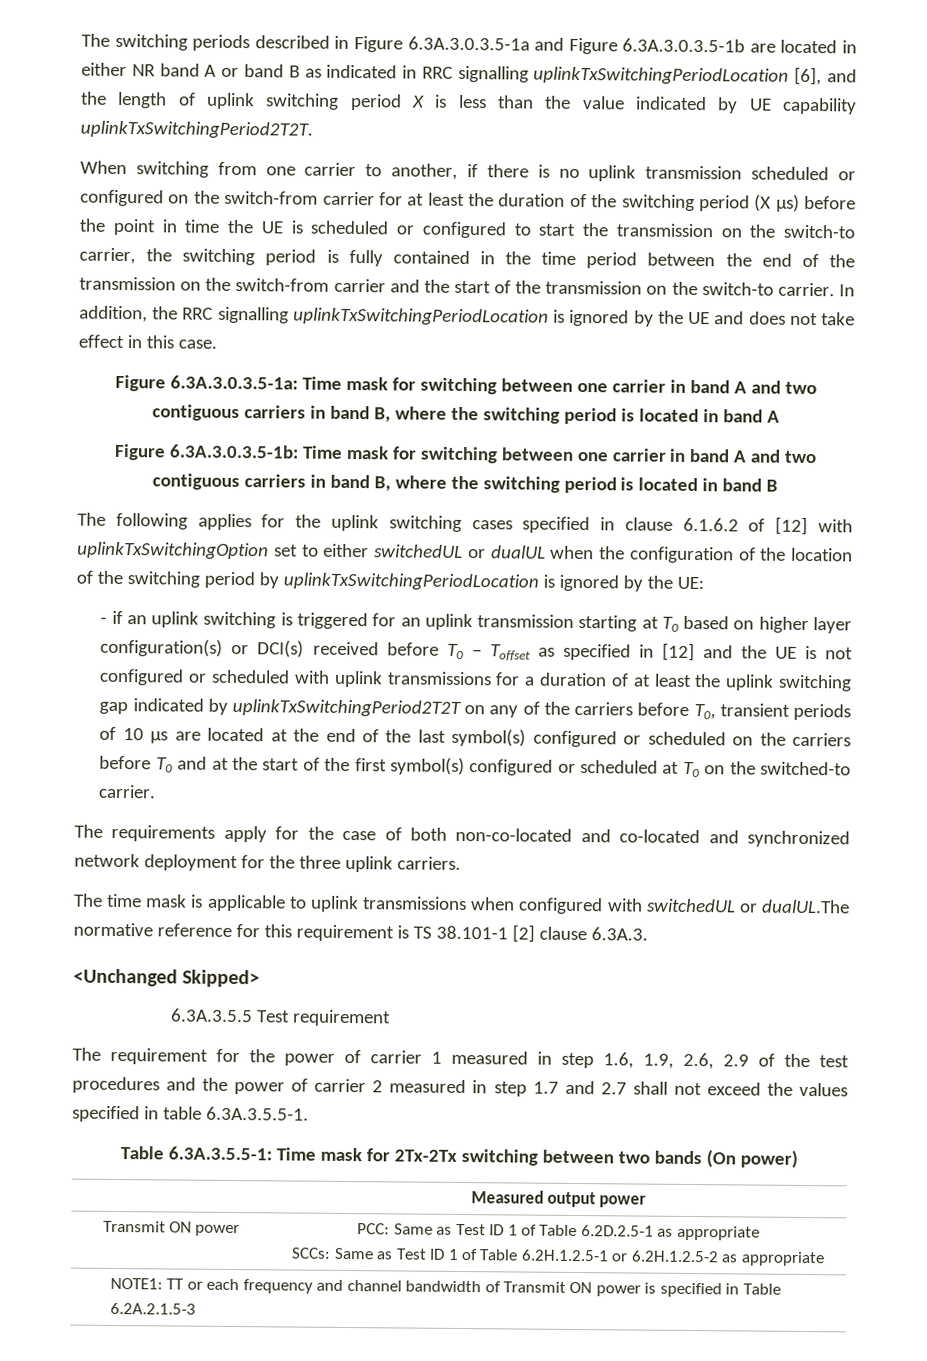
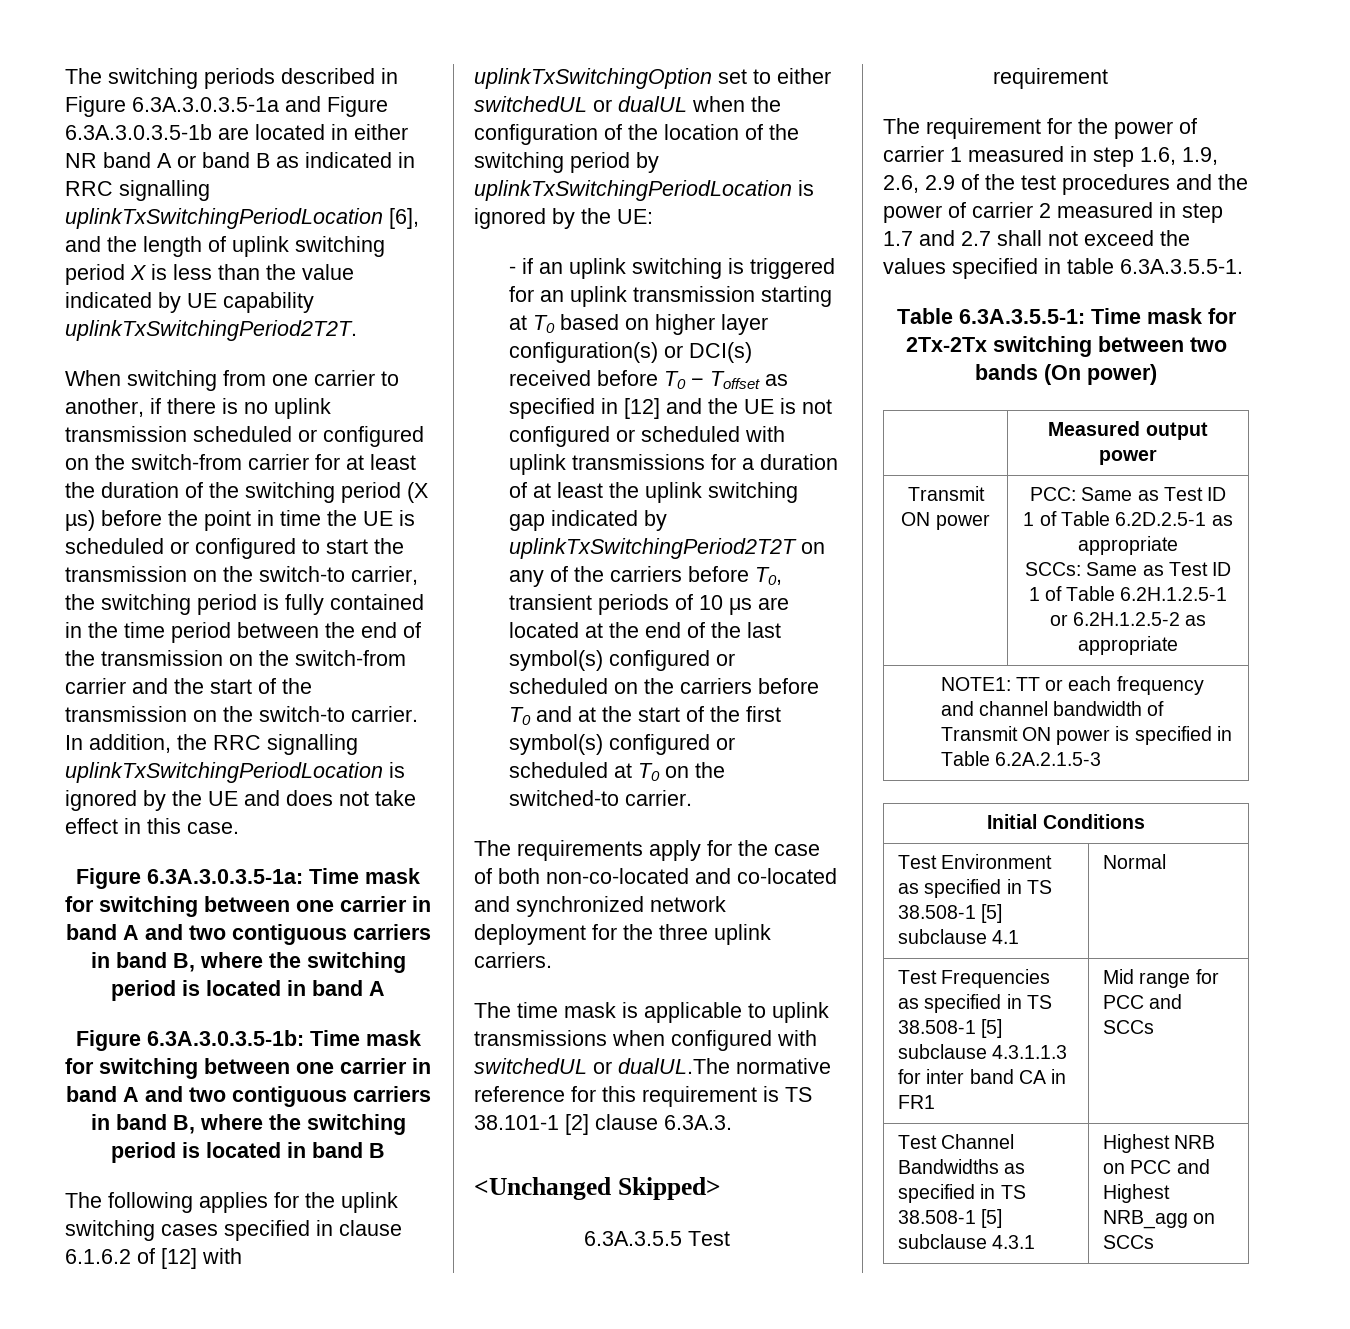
+ Initial Conditions
+ Test Environment as specified in TS 38.508-1 [5] subclause 4.1 | Normal
+ Test Frequencies as specified in TS 38.508-1 [5] subclause 4.3.1.1.3 for inter band CA in FR1 | Mid range for PCC and SCCs
+ Test Channel Bandwidths as specified in TS 38.508-1 [5] subclause 4.3.1 | Highest NRB on PCC and Highest NRB_agg on SCCs

